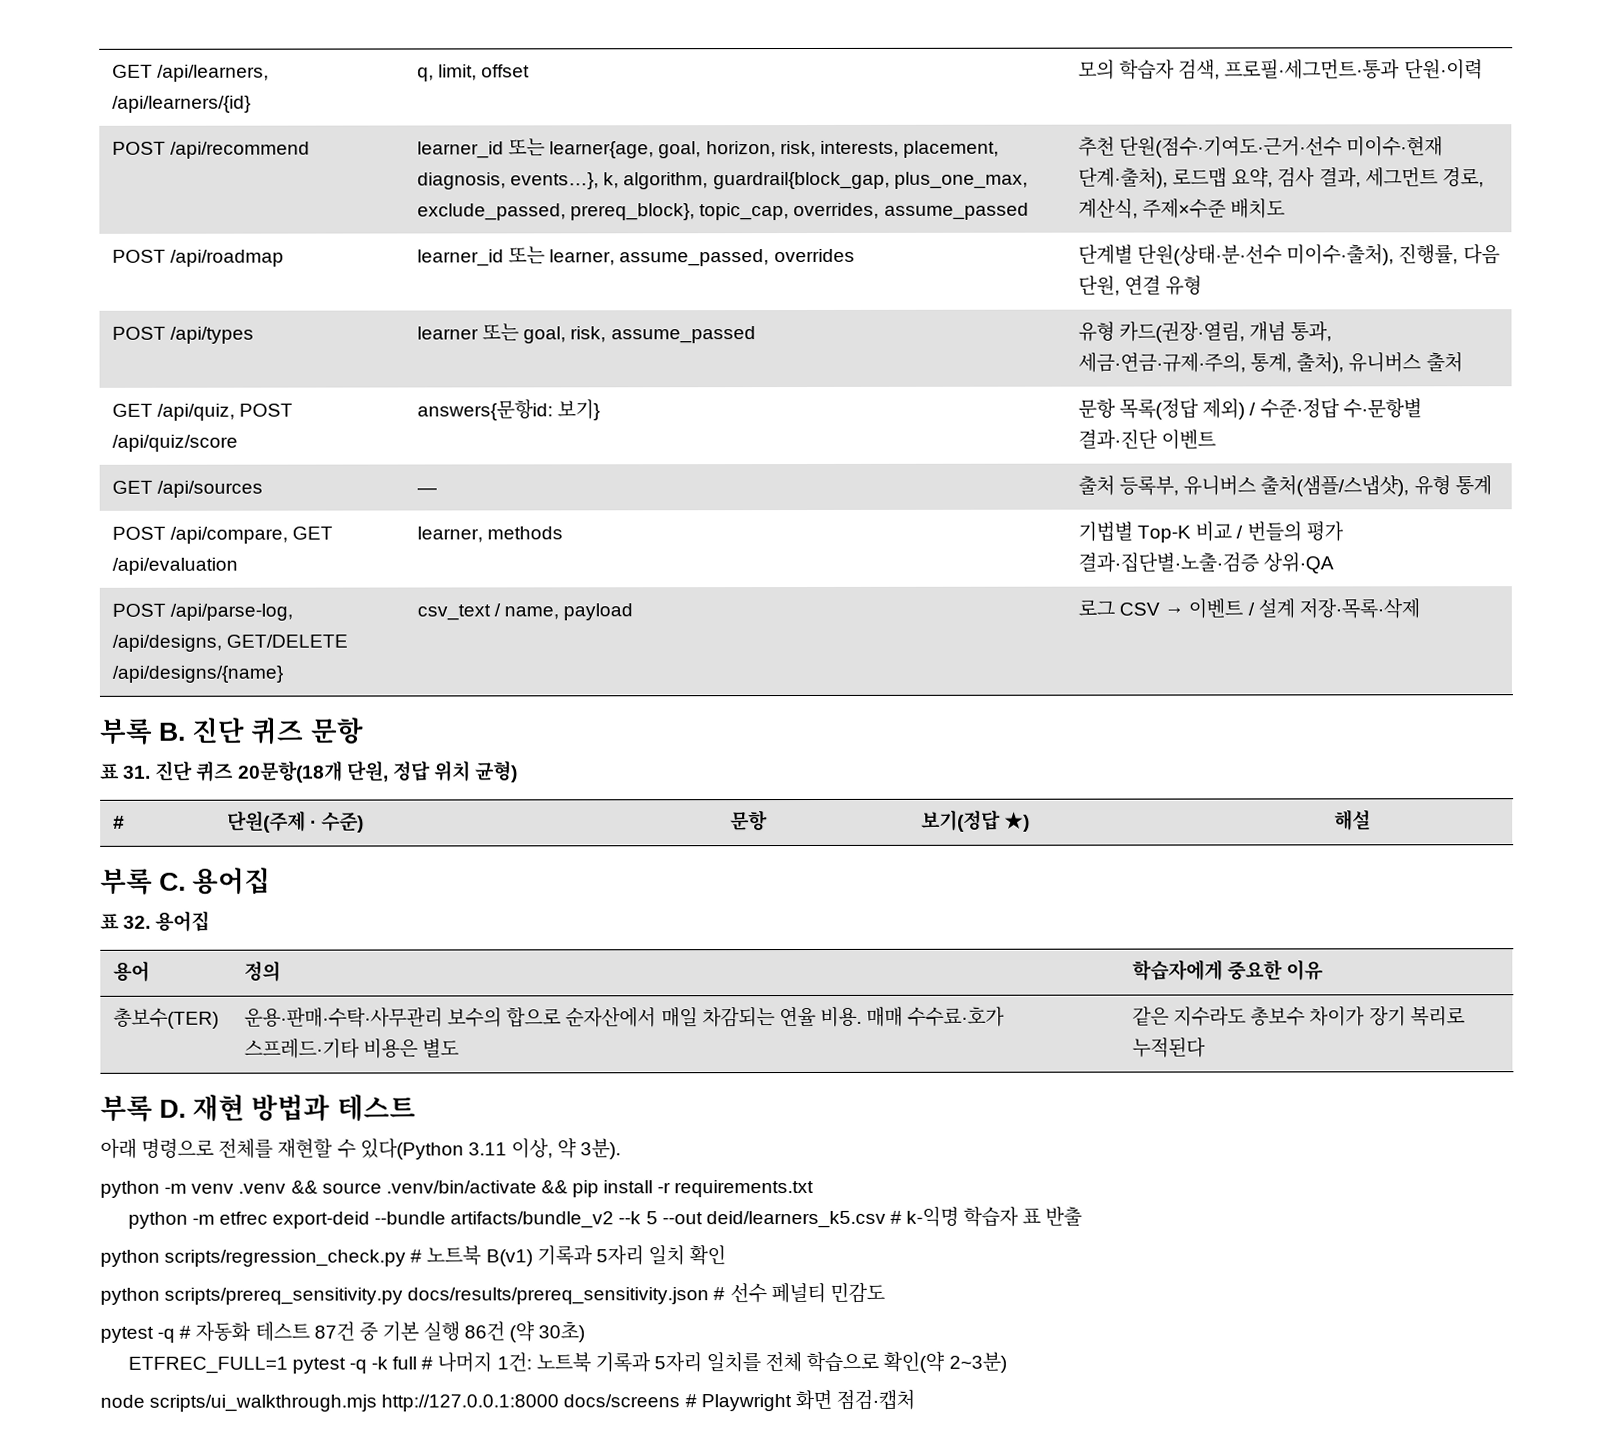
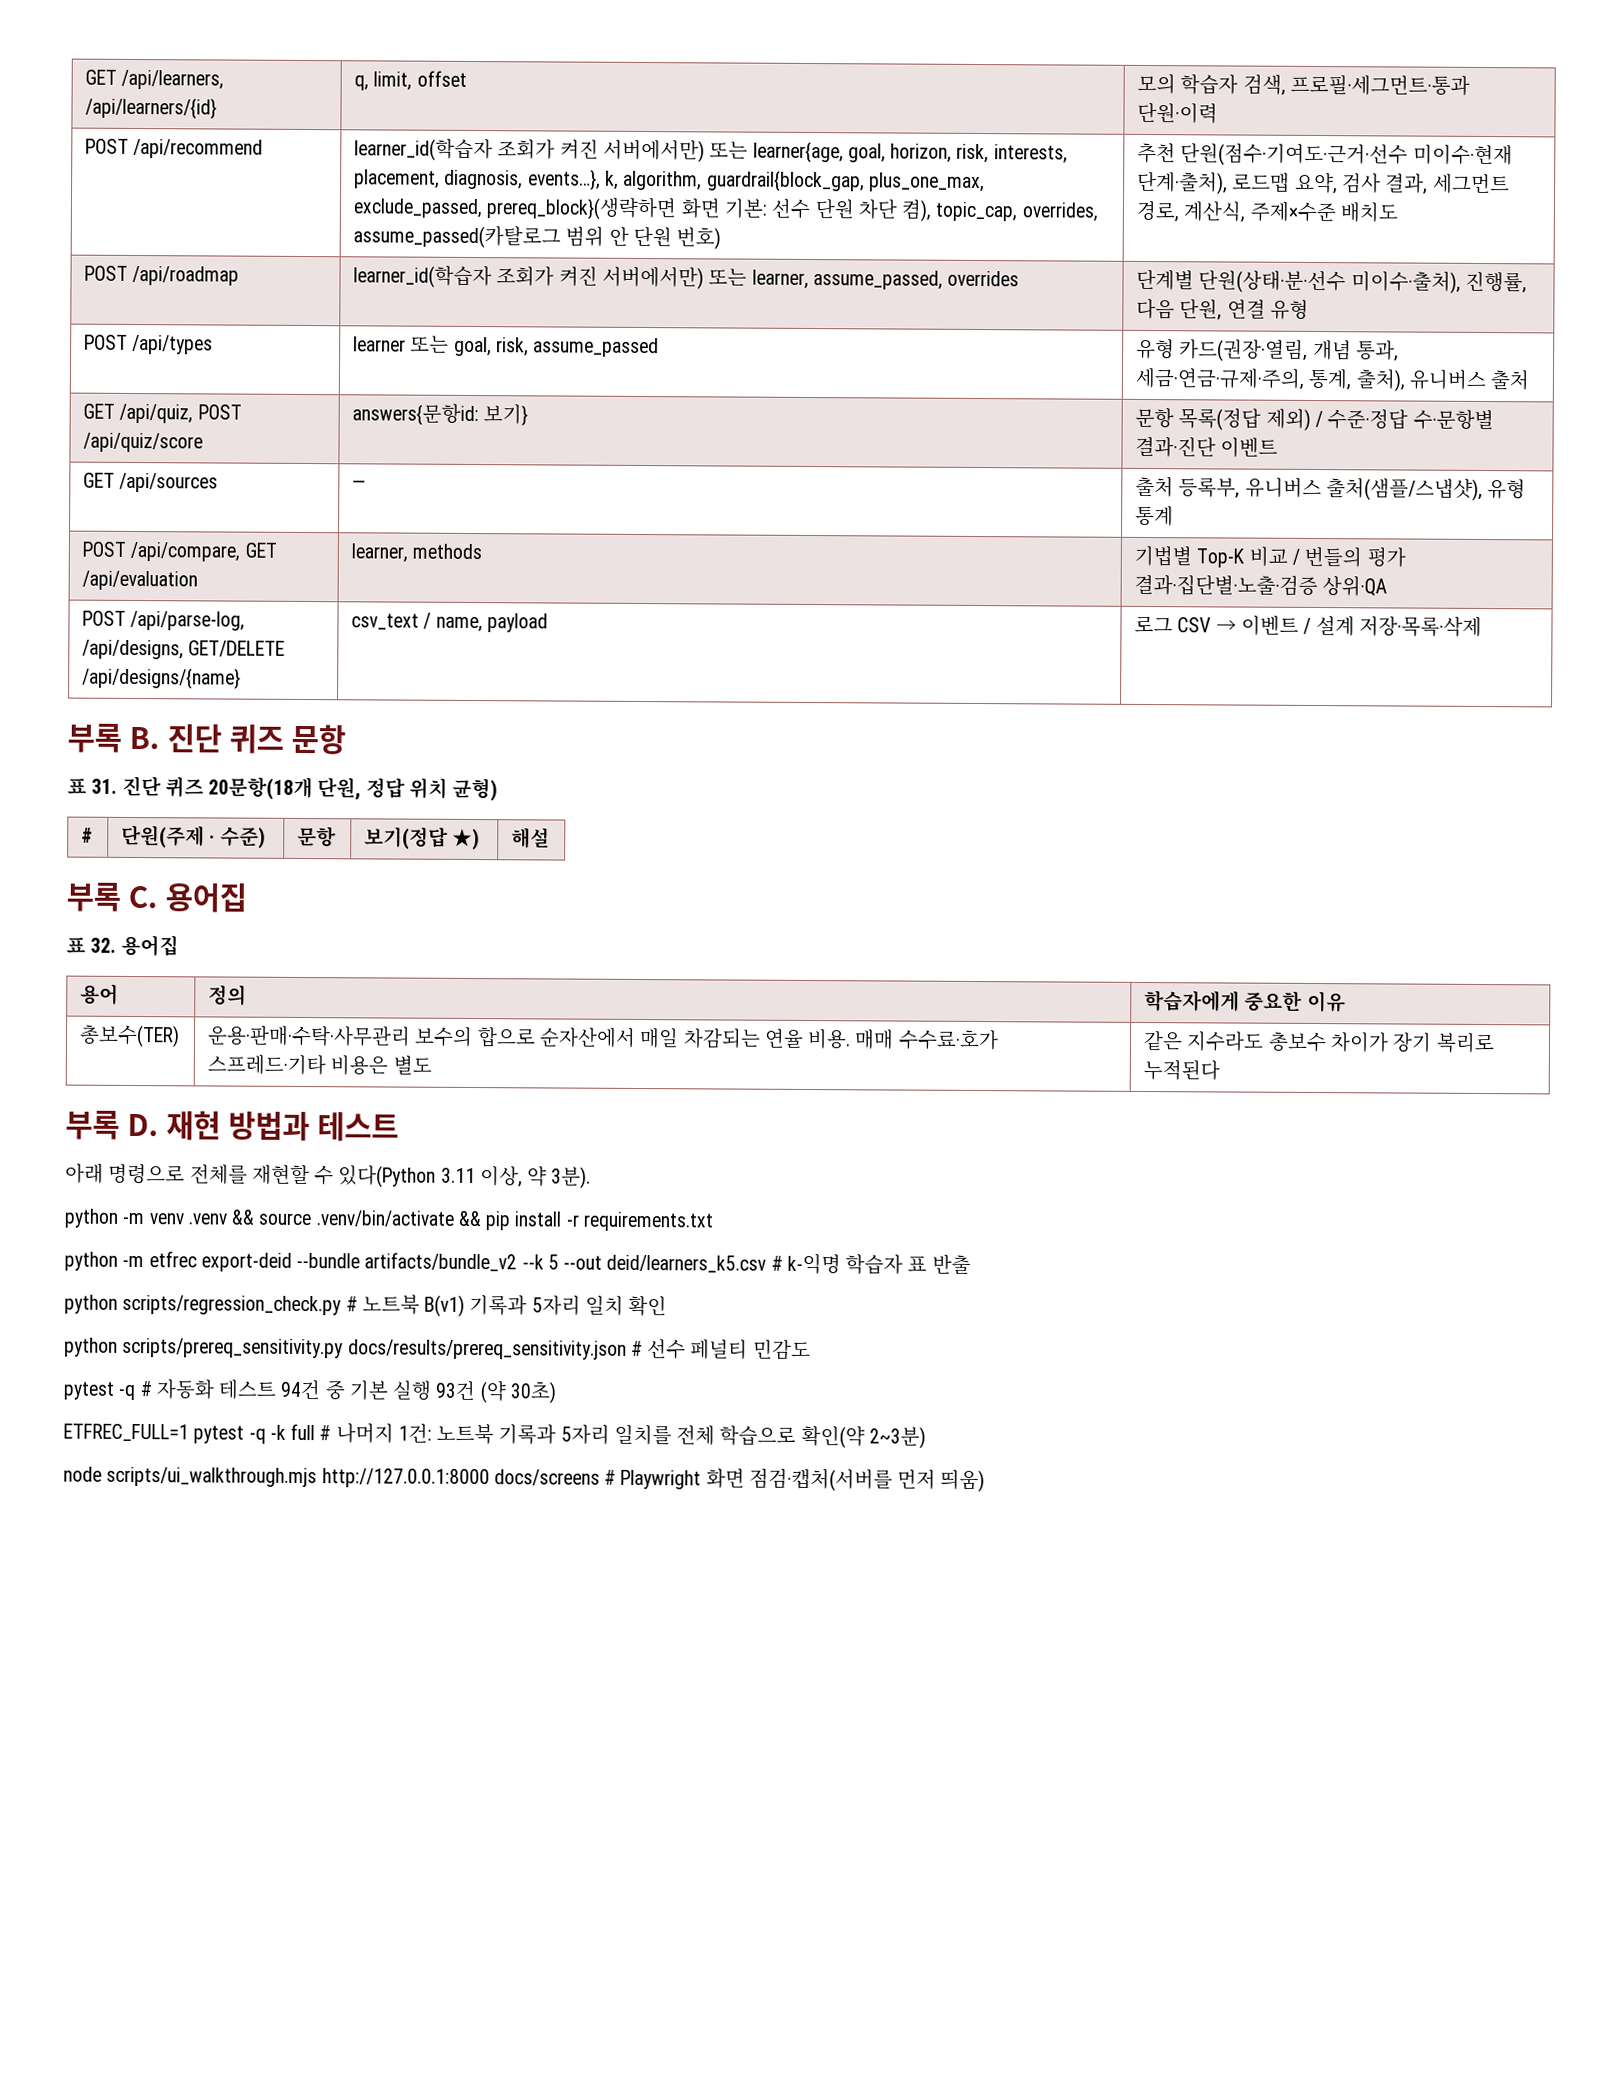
- learner_id 또는 learner{age, goal, horizon, risk, interests, placement, diagnosis, events…}, k, algorithm, guardrail{block_gap, plus_one_max, exclude_passed, prereq_block}, topic_cap, overrides, assume_passed
+ learner_id(학습자 조회가 켜진 서버에서만) 또는 learner{age, goal, horizon, risk, interests, placement, diagnosis, events…}, k, algorithm, guardrail{block_gap, plus_one_max, exclude_passed, prereq_block}(생략하면 화면 기본: 선수 단원 차단 켬), topic_cap, overrides, assume_passed(카탈로그 범위 안 단원 번호)
- POST /api/roadmap | learner_id 또는 learner, assume_passed, overrides | 단계별 단원(상태·분·선수 미이수·출처), 진행률, 다음 단원, 연결 유형
+ POST /api/roadmap | learner_id(학습자 조회가 켜진 서버에서만) 또는 learner, assume_passed, overrides | 단계별 단원(상태·분·선수 미이수·출처), 진행률, 다음 단원, 연결 유형
- pytest -q # 자동화 테스트 87건 중 기본 실행 86건 (약 30초)
+ pytest -q # 자동화 테스트 94건 중 기본 실행 93건 (약 30초)
- node scripts/ui_walkthrough.mjs http://127.0.0.1:8000 docs/screens # Playwright 화면 점검·캡처
+ node scripts/ui_walkthrough.mjs http://127.0.0.1:8000 docs/screens # Playwright 화면 점검·캡처(서버를 먼저 띄움)

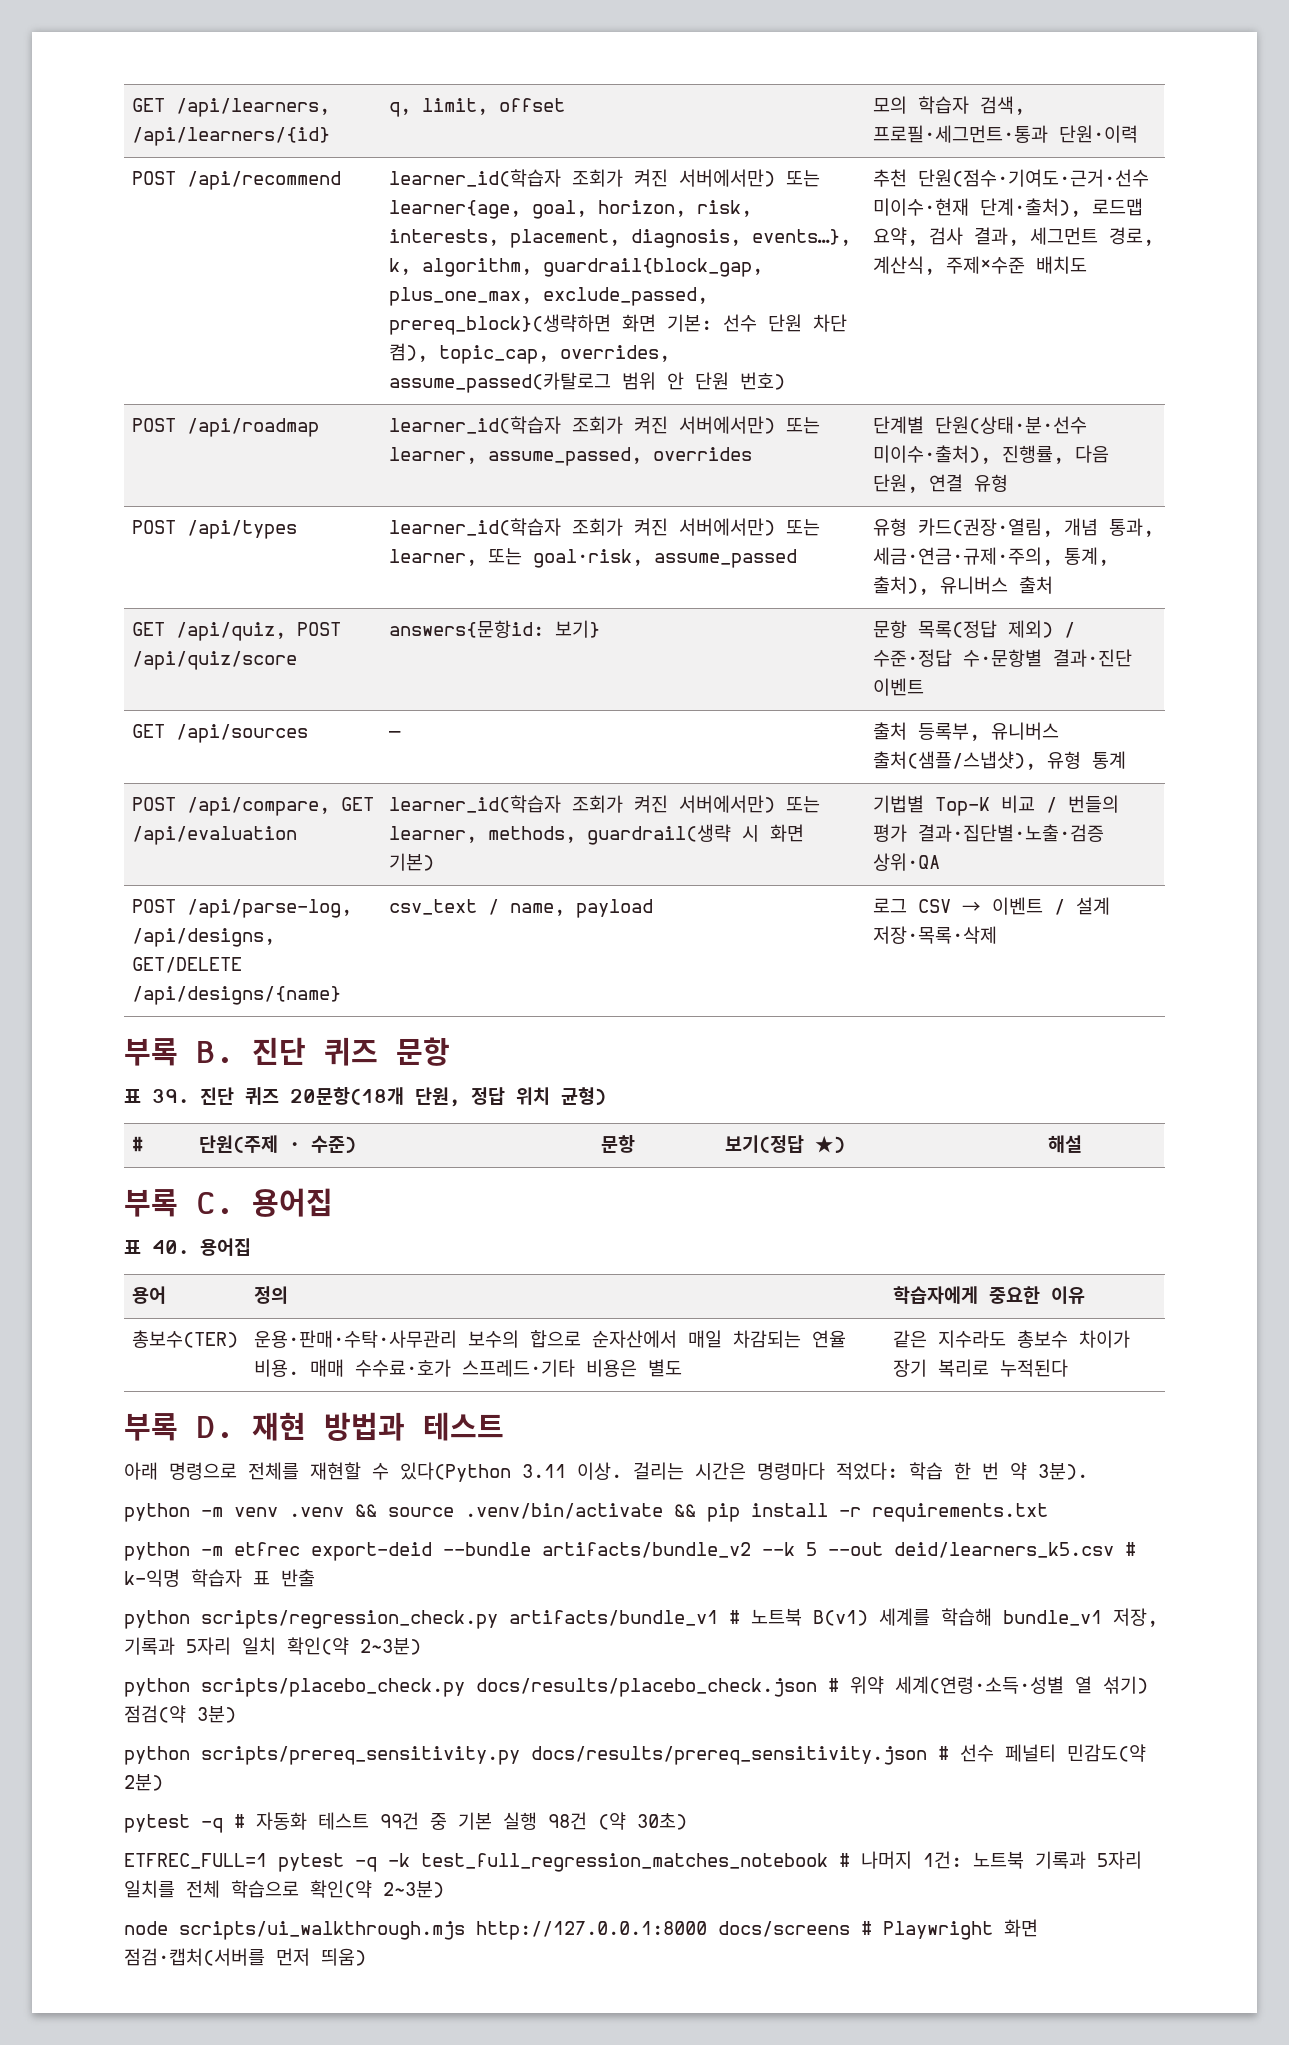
- POST /api/types | learner 또는 goal, risk, assume_passed | 유형 카드(권장·열림, 개념 통과, 세금·연금·규제·주의, 통계, 출처), 유니버스 출처
+ POST /api/types | learner_id(학습자 조회가 켜진 서버에서만) 또는 learner, 또는 goal·risk, assume_passed | 유형 카드(권장·열림, 개념 통과, 세금·연금·규제·주의, 통계, 출처), 유니버스 출처
- POST /api/compare, GET /api/evaluation | learner, methods | 기법별 Top-K 비교 / 번들의 평가 결과·집단별·노출·검증 상위·QA
+ POST /api/compare, GET /api/evaluation | learner_id(학습자 조회가 켜진 서버에서만) 또는 learner, methods, guardrail(생략 시 화면 기본) | 기법별 Top-K 비교 / 번들의 평가 결과·집단별·노출·검증 상위·QA
- 표 31. 진단 퀴즈 20문항(18개 단원, 정답 위치 균형)
+ 표 39. 진단 퀴즈 20문항(18개 단원, 정답 위치 균형)
- 표 32. 용어집
+ 표 40. 용어집
- 아래 명령으로 전체를 재현할 수 있다(Python 3.11 이상, 약 3분).
+ 아래 명령으로 전체를 재현할 수 있다(Python 3.11 이상. 걸리는 시간은 명령마다 적었다: 학습 한 번 약 3분).
- python scripts/regression_check.py # 노트북 B(v1) 기록과 5자리 일치 확인
+ python scripts/regression_check.py artifacts/bundle_v1 # 노트북 B(v1) 세계를 학습해 bundle_v1 저장, 기록과 5자리 일치 확인(약 2~3분)
+ python scripts/placebo_check.py docs/results/placebo_check.json # 위약 세계(연령·소득·성별 열 섞기) 점검(약 3분)
- python scripts/prereq_sensitivity.py docs/results/prereq_sensitivity.json # 선수 페널티 민감도
+ python scripts/prereq_sensitivity.py docs/results/prereq_sensitivity.json # 선수 페널티 민감도(약 2분)
- pytest -q # 자동화 테스트 94건 중 기본 실행 93건 (약 30초)
+ pytest -q # 자동화 테스트 99건 중 기본 실행 98건 (약 30초)
- ETFREC_FULL=1 pytest -q -k full # 나머지 1건: 노트북 기록과 5자리 일치를 전체 학습으로 확인(약 2~3분)
+ ETFREC_FULL=1 pytest -q -k test_full_regression_matches_notebook # 나머지 1건: 노트북 기록과 5자리 일치를 전체 학습으로 확인(약 2~3분)

